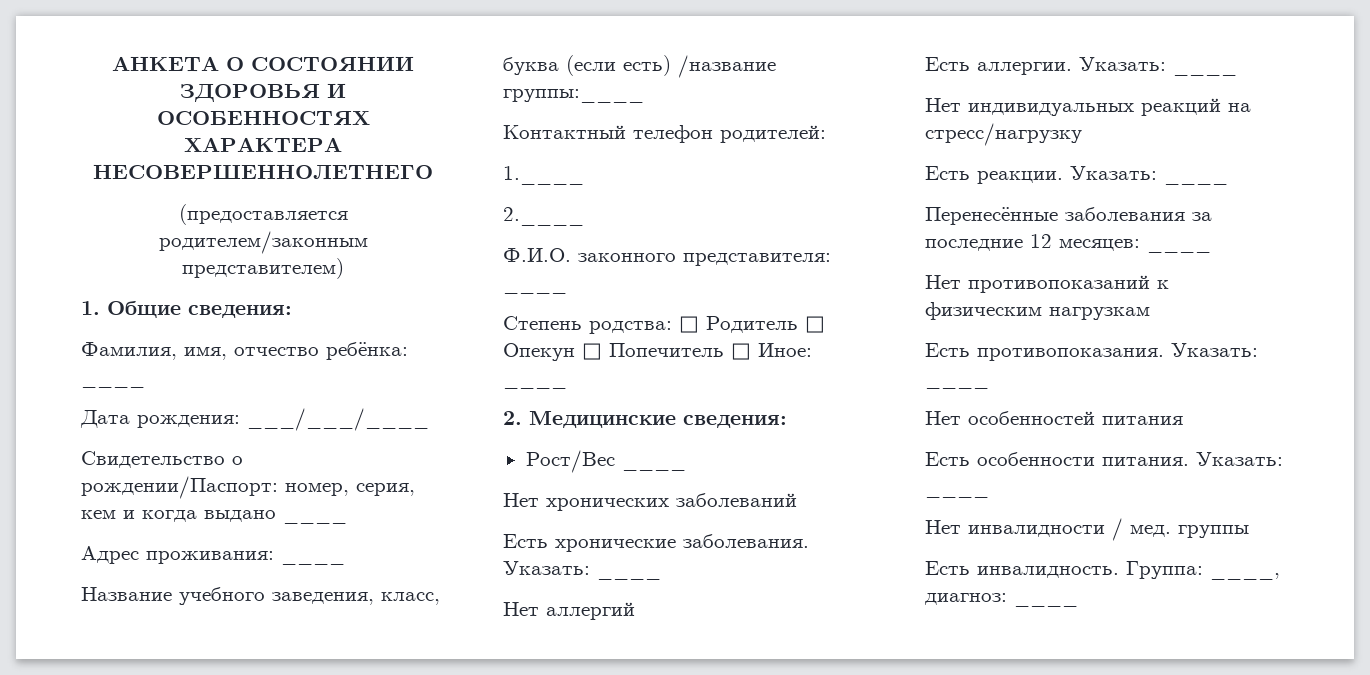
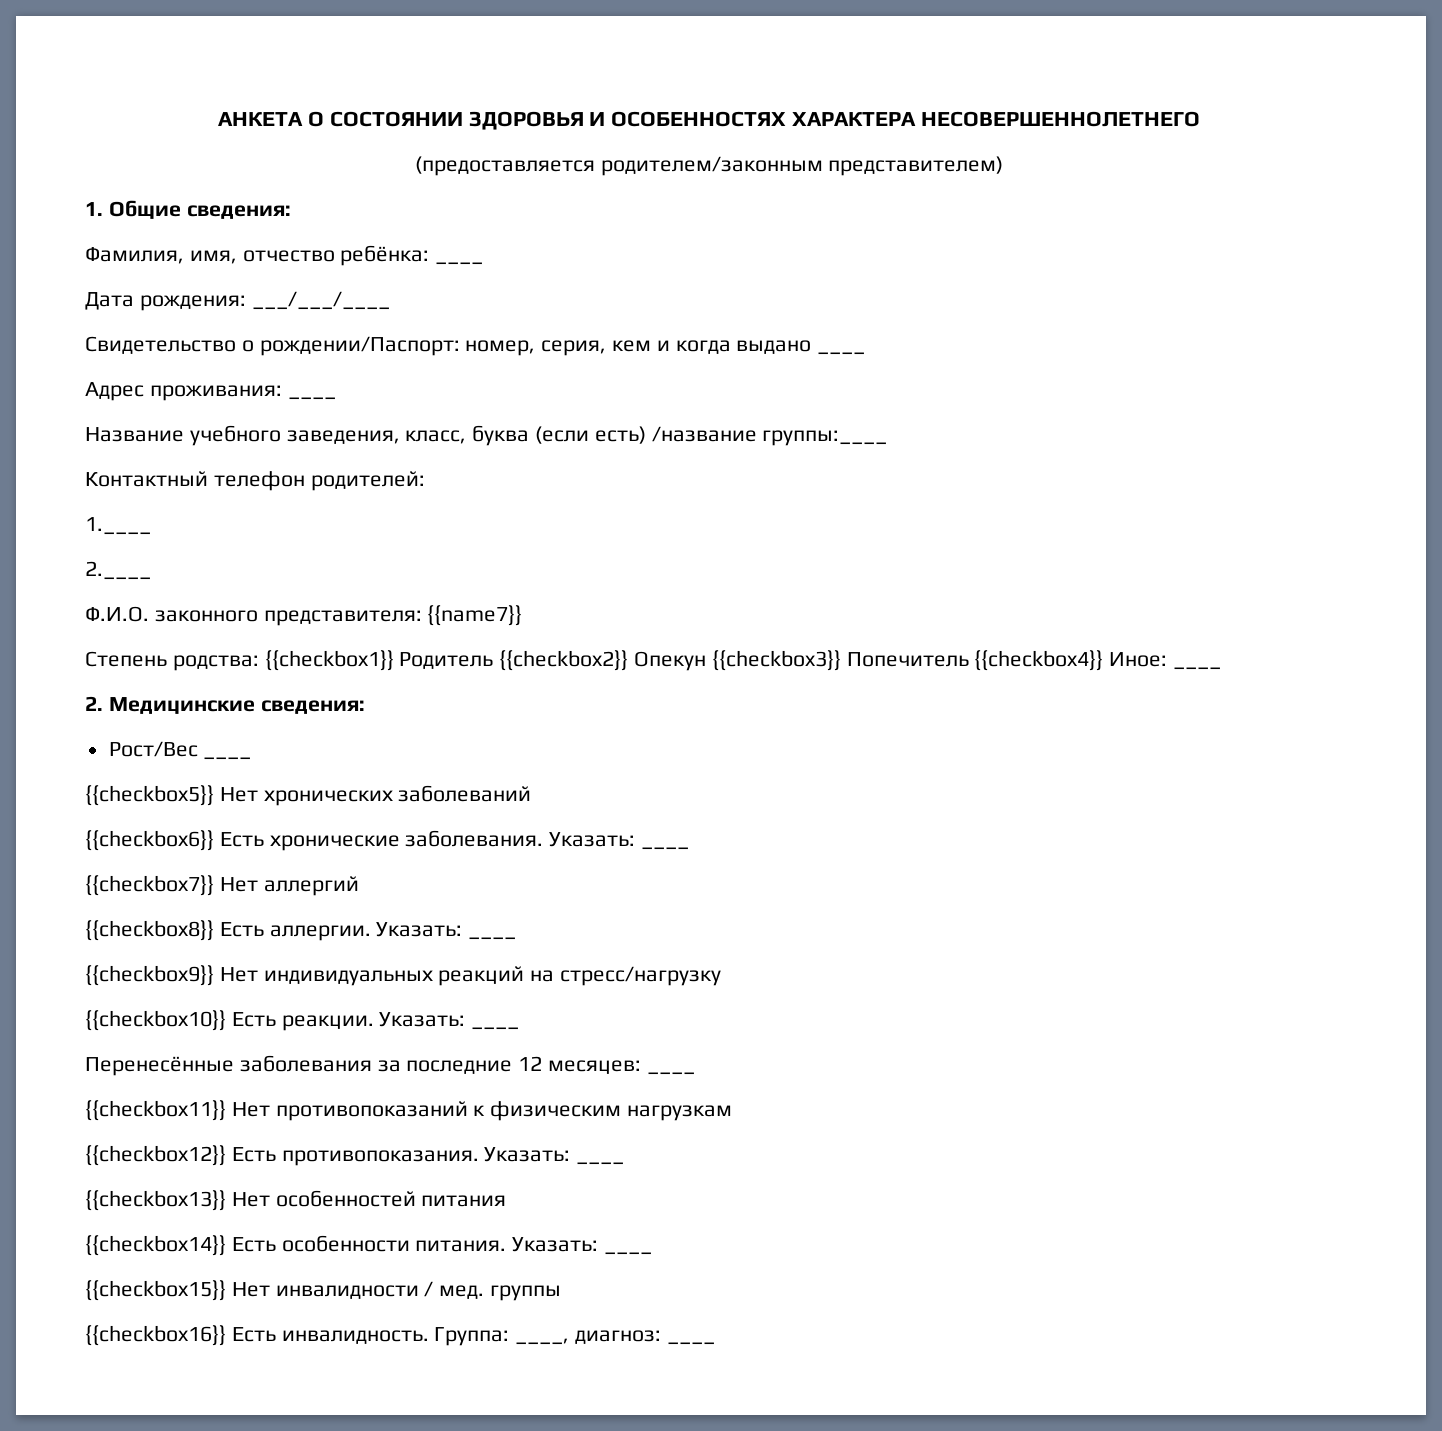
- Ф.И.О. законного представителя: ____
+ Ф.И.О. законного представителя: {{name7}}
- Степень родства: □ Родитель □ Опекун □ Попечитель □ Иное: ____
+ Степень родства: {{checkbox1}} Родитель {{checkbox2}} Опекун {{checkbox3}} Попечитель {{checkbox4}} Иное: ____
- Нет хронических заболеваний
+ {{checkbox5}} Нет хронических заболеваний
- Есть хронические заболевания.
+ {{checkbox6}} Есть хронические заболевания.
- Нет аллергий
+ {{checkbox7}} Нет аллергий
- Есть аллергии.
+ {{checkbox8}} Есть аллергии.
- Нет индивидуальных реакций на стресс/нагрузку
+ {{checkbox9}} Нет индивидуальных реакций на стресс/нагрузку
- Есть реакции.
+ {{checkbox10}} Есть реакции.
- Нет противопоказаний к физическим нагрузкам
+ {{checkbox11}} Нет противопоказаний к физическим нагрузкам
- Есть противопоказания.
+ {{checkbox12}} Есть противопоказания.
- Нет особенностей питания
+ {{checkbox13}} Нет особенностей питания
- Есть особенности питания.
+ {{checkbox14}} Есть особенности питания.
- Нет инвалидности / мед. группы
+ {{checkbox15}} Нет инвалидности / мед. группы
- Есть инвалидность.
+ {{checkbox16}} Есть инвалидность.

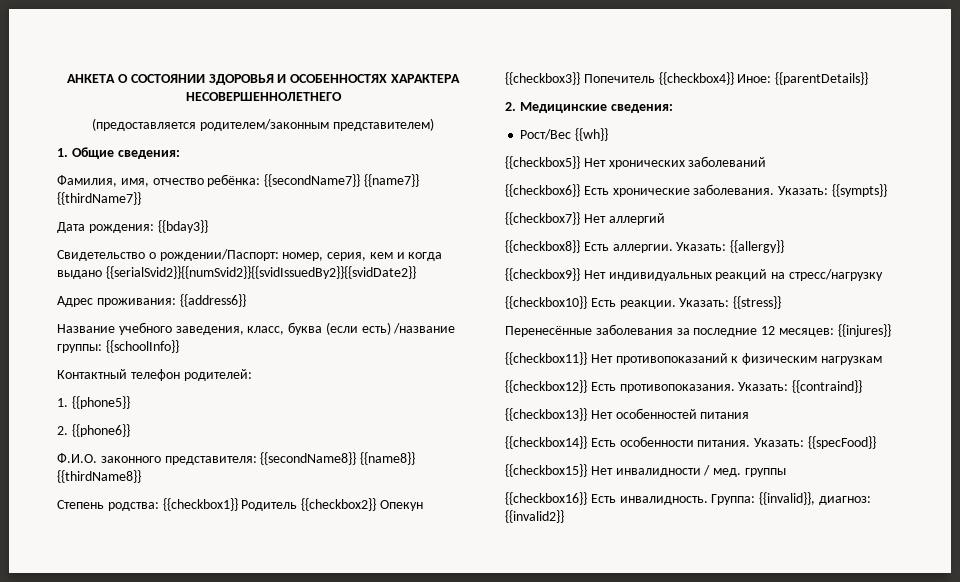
- Фамилия, имя, отчество ребёнка: ____
+ Фамилия, имя, отчество ребёнка: {{secondName7}} {{name7}} {{thirdName7}}
- Дата рождения: ___/___/____
+ Дата рождения: {{bday3}}
- Свидетельство о рождении/Паспорт: номер, серия, кем и когда выдано ____
+ Свидетельство о рождении/Паспорт: номер, серия, кем и когда выдано {{serialSvid2}}{{numSvid2}}{{svidIssuedBy2}}{{svidDate2}}
- Адрес проживания: ____
+ Адрес проживания: {{address6}}
- Название учебного заведения, класс, буква (если есть) /название группы:____
+ Название учебного заведения, класс, буква (если есть) /название группы: {{schoolInfo}}
- 1.____
- 2.____
+ 1. {{phone5}}
+ 2. {{phone6}}
- Ф.И.О. законного представителя: {{name7}}
+ Ф.И.О. законного представителя: {{secondName8}} {{name8}} {{thirdName8}}
- Степень родства: {{checkbox1}} Родитель {{checkbox2}} Опекун {{checkbox3}} Попечитель {{checkbox4}} Иное: ____
+ Степень родства: {{checkbox1}} Родитель {{checkbox2}} Опекун {{checkbox3}} Попечитель {{checkbox4}} Иное: {{parentDetails}}
- Рост/Вес ____
+ Рост/Вес {{wh}}
- {{checkbox6}} Есть хронические заболевания. Указать: ____
+ {{checkbox6}} Есть хронические заболевания. Указать: {{sympts}}
- {{checkbox8}} Есть аллергии. Указать: ____
+ {{checkbox8}} Есть аллергии. Указать: {{allergy}}
- {{checkbox10}} Есть реакции. Указать: ____
+ {{checkbox10}} Есть реакции. Указать: {{stress}}
- Перенесённые заболевания за последние 12 месяцев: ____
+ Перенесённые заболевания за последние 12 месяцев: {{injures}}
- {{checkbox12}} Есть противопоказания. Указать: ____
+ {{checkbox12}} Есть противопоказания. Указать: {{contraind}}
- {{checkbox14}} Есть особенности питания. Указать: ____
+ {{checkbox14}} Есть особенности питания. Указать: {{specFood}}
- Группа: ____, диагноз: ____
+ Группа: {{invalid}}, диагноз: {{invalid2}}

